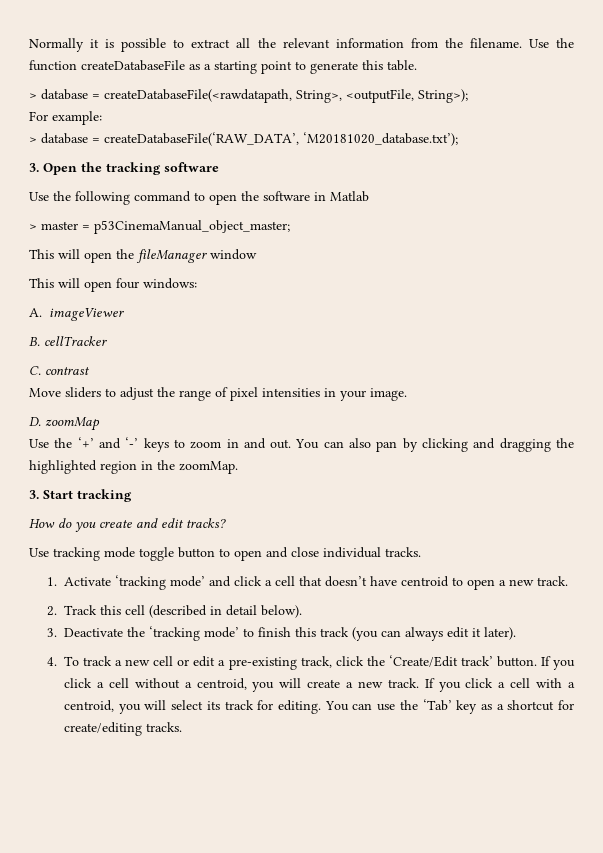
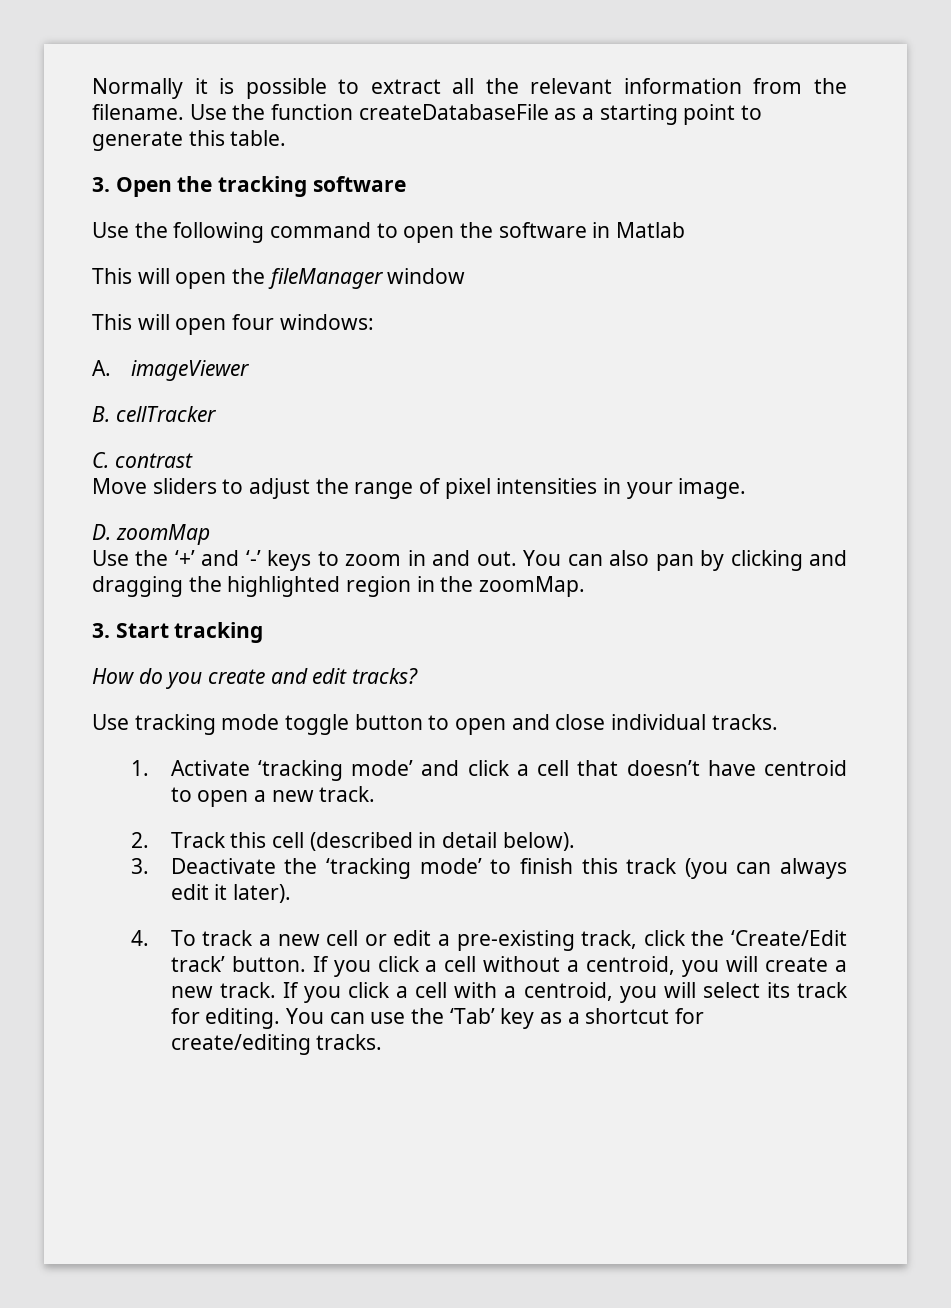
- > database = createDatabaseFile(<rawdatapath, String>, <outputFile, String>);
- For example:
- > database = createDatabaseFile(‘RAW_DATA’, ‘M20181020_database.txt’);
- > master = p53CinemaManual_object_master;

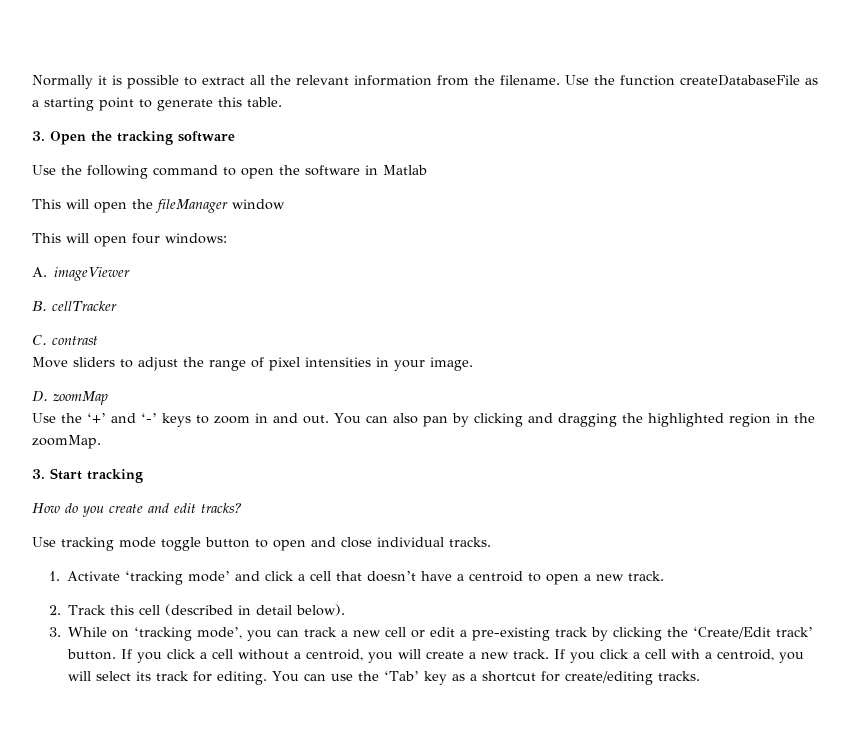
- 1. Activate ‘tracking mode’ and click a cell that doesn’t have centroid to open a new track.
+ 1. Activate ‘tracking mode’ and click a cell that doesn’t have a centroid to open a new track.
- 3. Deactivate the ‘tracking mode’ to finish this track (you can always edit it later).
- 4. To track a new cell or edit a pre-existing track, click the ‘Create/Edit track’ button.
+ 3. While on ‘tracking mode’, you can track a new cell or edit a pre-existing track by clicking the ‘Create/Edit track’ button.

